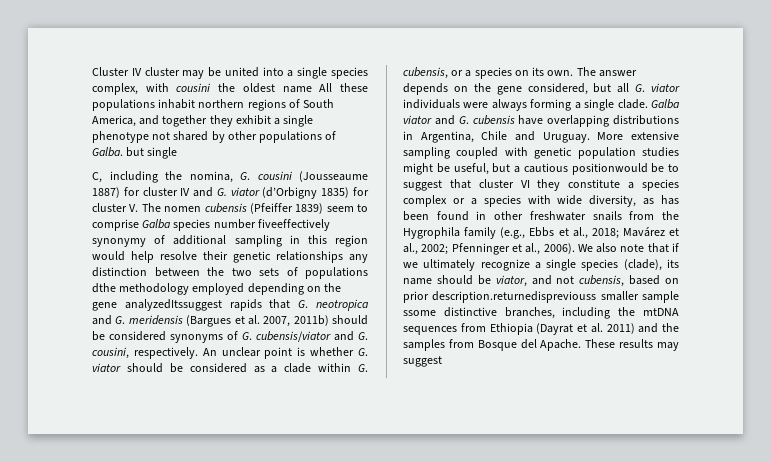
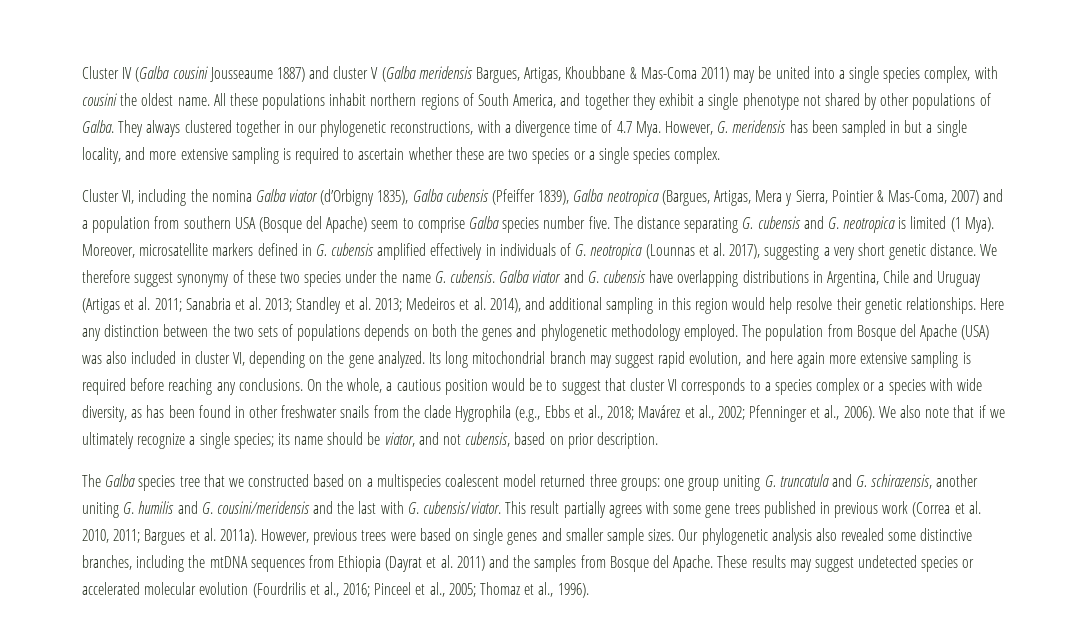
- Cluster IV cluster may be united into a single species complex, with cousini the oldest name All these populations inhabit northern regions of South America, and together they exhibit a single phenotype not shared by other populations of Galba. but single
- C, including the nomina, G. cousini (Jousseaume 1887) for cluster IV and G. viator (d’Orbigny 1835) for cluster V. The nomen cubensis (Pfeiffer 1839) seem to comprise Galba species number fiveeffectively synonymy of additional sampling in this region would help resolve their genetic relationships any distinction between the two sets of populations dthe methodology employed depending on the gene analyzedItssuggest rapids that G. neotropica and G. meridensis (Bargues et al. 2007, 2011b) should be considered synonyms of G. cubensis/viator and G. cousini, respectively. An unclear point is whether G. viator should be considered as a clade within G. cubensis, or a species on its own. The answer depends on the gene considered, but all G. viator individuals were always forming a single clade.
+ Cluster IV (Galba cousini Jousseaume 1887) and cluster V (Galba meridensis Bargues, Artigas, Khoubbane & Mas-Coma 2011) may be united into a single species complex, with cousini the oldest name. All these populations inhabit northern regions of South America, and together they exhibit a single phenotype not shared by other populations of Galba. They always clustered together in our phylogenetic reconstructions, with a divergence time of 4.7 Mya. However, G. meridensis has been sampled in but a single locality, and more extensive sampling is required to ascertain whether these are two species or a single species complex.
+ Cluster VI, including the nomina Galba viator (d’Orbigny 1835), Galba cubensis (Pfeiffer 1839), Galba neotropica (Bargues, Artigas, Mera y Sierra, Pointier & Mas-Coma, 2007) and a population from southern USA (Bosque del Apache) seem to comprise Galba species number five. The distance separating G. cubensis and G. neotropica is limited (1 Mya). Moreover, microsatellite markers defined in G. cubensis amplified effectively in individuals of G. neotropica (Lounnas et al. 2017), suggesting a very short genetic distance. We therefore suggest synonymy of these two species under the name G. cubensis.
- Galba viator and G. cubensis have overlapping distributions in Argentina, Chile and Uruguay. More extensive sampling coupled with genetic population studies might be useful, but a cautious positionwould be to suggest that cluster VI they constitute a species complex or a species with wide diversity, as has been found in other freshwater snails from the Hygrophila family (e.g., Ebbs et al., 2018; Mavárez et al., 2002; Pfenninger et al., 2006).
+ Galba viator and G. cubensis have overlapping distributions in Argentina, Chile and Uruguay (Artigas et al. 2011; Sanabria et al. 2013; Standley et al. 2013; Medeiros et al. 2014), and additional sampling in this region would help resolve their genetic relationships. Here any distinction between the two sets of populations depends on both the genes and phylogenetic methodology employed. The population from Bosque del Apache (USA) was also included in cluster VI, depending on the gene analyzed. Its long mitochondrial branch may suggest rapid evolution, and here again more extensive sampling is required before reaching any conclusions. On the whole, a cautious position would be to suggest that cluster VI corresponds to a species complex or a species with wide diversity, as has been found in other freshwater snails from the clade Hygrophila (e.g., Ebbs et al., 2018; Mavárez et al., 2002; Pfenninger et al., 2006).
- We also note that if we ultimately recognize a single species (clade), its name should be viator, and not cubensis, based on prior description.returnedispreviouss smaller sample ssome distinctive branches, including the mtDNA sequences from Ethiopia (Dayrat et al. 2011) and the samples from Bosque del Apache.
+ We also note that if we ultimately recognize a single species; its name should be viator, and not cubensis, based on prior description.
+ The Galba species tree that we constructed based on a multispecies coalescent model returned three groups: one group uniting G. truncatula and G. schirazensis, another uniting G. humilis and G. cousini/meridensis and the last with G. cubensis/viator. This result partially agrees with some gene trees published in previous work (Correa et al. 2010, 2011; Bargues et al. 2011a). However, previous trees were based on single genes and smaller sample sizes. Our phylogenetic analysis also revealed some distinctive branches, including the mtDNA sequences from Ethiopia (Dayrat et al. 2011) and the samples from Bosque del Apache.
- These results may suggest
+ These results may suggest undetected species or accelerated molecular evolution (Fourdrilis et al., 2016; Pinceel et al., 2005; Thomaz et al., 1996).

